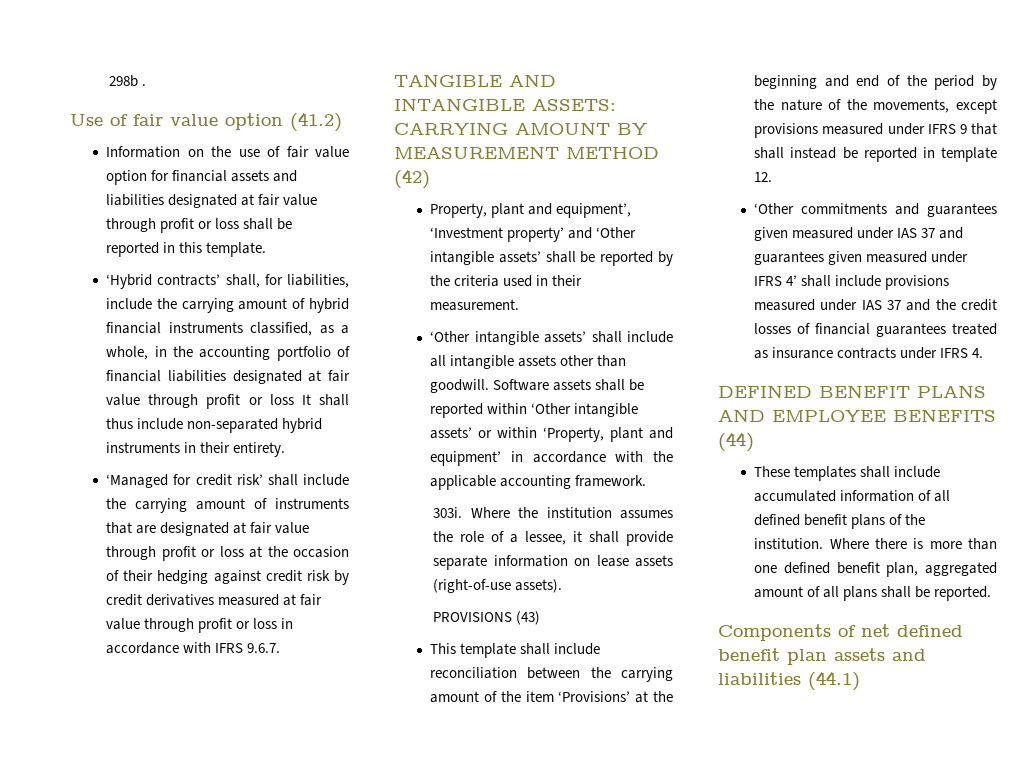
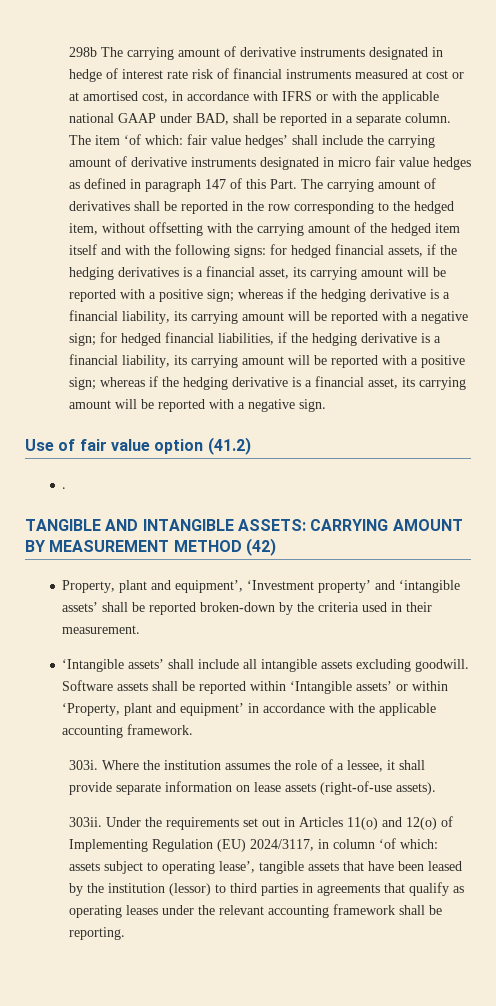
- 298b .
+ 298b The carrying amount of derivative instruments designated in hedge of interest rate risk of financial instruments measured at cost or at amortised cost, in accordance with IFRS or with the applicable national GAAP under BAD, shall be reported in a separate column. The item ‘of which: fair value hedges’ shall include the carrying amount of derivative instruments designated in micro fair value hedges as defined in paragraph 147 of this Part. The carrying amount of derivatives shall be reported in the row corresponding to the hedged item, without offsetting with the carrying amount of the hedged item itself and with the following signs: for hedged financial assets, if the hedging derivatives is a financial asset, its carrying amount will be reported with a positive sign; whereas if the hedging derivative is a financial liability, its carrying amount will be reported with a negative sign; for hedged financial liabilities, if the hedging derivative is a financial liability, its carrying amount will be reported with a positive sign; whereas if the hedging derivative is a financial asset, its carrying amount will be reported with a negative sign.
- Information on the use of fair value option for financial assets and liabilities designated at fair value through profit or loss shall be reported in this template.
- ‘Hybrid contracts’ shall, for liabilities, include the carrying amount of hybrid financial instruments classified, as a whole, in the accounting portfolio of financial liabilities designated at fair value through profit or loss It shall thus include non-separated hybrid instruments in their entirety.
- ‘Managed for credit risk’ shall include the carrying amount of instruments that are designated at fair value through profit or loss at the occasion of their hedging against credit risk by credit derivatives measured at fair value through profit or loss in accordance with IFRS 9.6.7.
+ .
- Property, plant and equipment’, ‘Investment property’ and ‘Other intangible assets’ shall be reported by the criteria used in their measurement.
+ Property, plant and equipment’, ‘Investment property’ and ‘intangible assets’ shall be reported broken-down by the criteria used in their measurement.
- ‘Other intangible assets’ shall include all intangible assets other than goodwill.
+ ‘Intangible assets’ shall include all intangible assets excluding goodwill.
- Software assets shall be reported within ‘Other intangible assets’ or within ‘Property, plant and equipment’ in accordance with the applicable accounting framework.
+ Software assets shall be reported within ‘Intangible assets’ or within ‘Property, plant and equipment’ in accordance with the applicable accounting framework.
- PROVISIONS (43)
- This template shall include reconciliation between the carrying amount of the item ‘Provisions’ at the beginning and end of the period by the nature of the movements, except provisions measured under IFRS 9 that shall instead be reported in template 12.
- ‘Other commitments and guarantees given measured under IAS 37 and guarantees given measured under IFRS 4’ shall include provisions measured under IAS 37 and the credit losses of financial guarantees treated as insurance contracts under IFRS 4.
- DEFINED BENEFIT PLANS AND EMPLOYEE BENEFITS (44)
- These templates shall include accumulated information of all defined benefit plans of the institution. Where there is more than one defined benefit plan, aggregated amount of all plans shall be reported.
- Components of net defined benefit plan assets and liabilities (44.1)
+ 303ii. Under the requirements set out in Articles 11(o) and 12(o) of Implementing Regulation (EU) 2024/3117, in column ‘of which: assets subject to operating lease’, tangible assets that have been leased by the institution (lessor) to third parties in agreements that qualify as operating leases under the relevant accounting framework shall be reporting.

